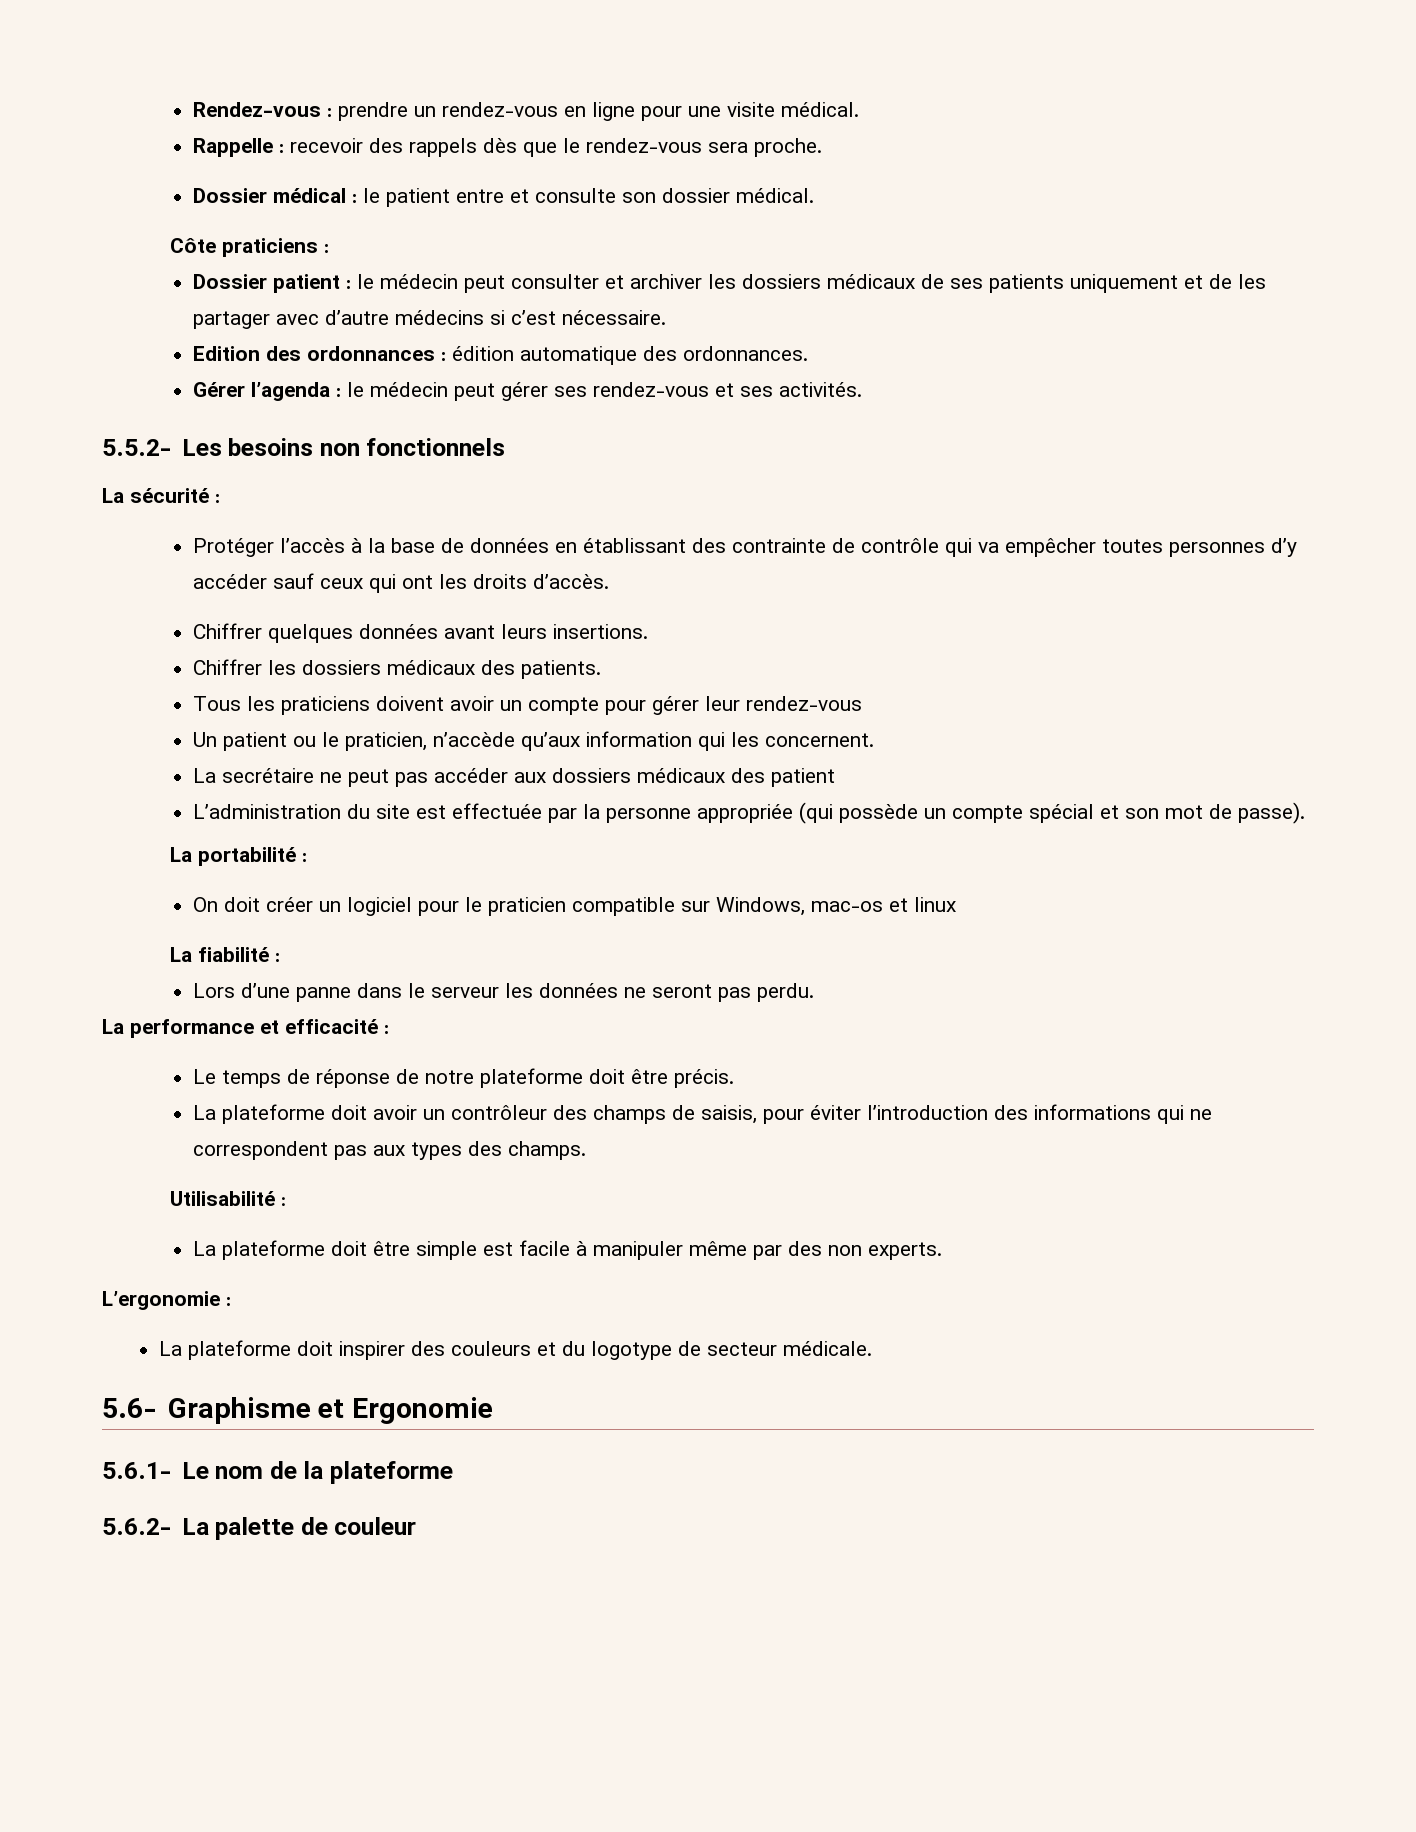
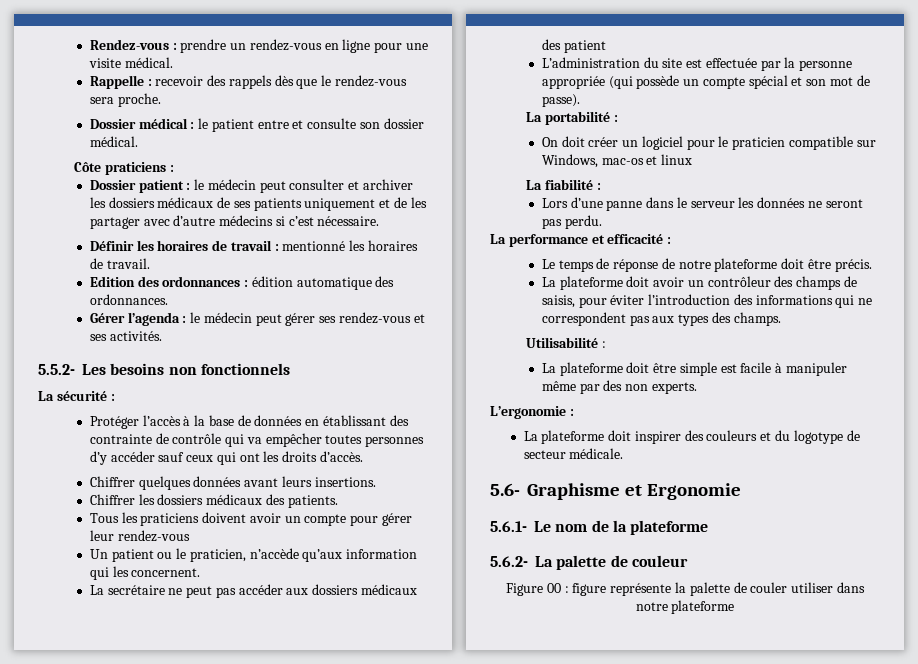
+ Définir les horaires de travail : mentionné les horaires de travail.
+ Figure 00 : figure représente la palette de couler utiliser dans notre plateforme

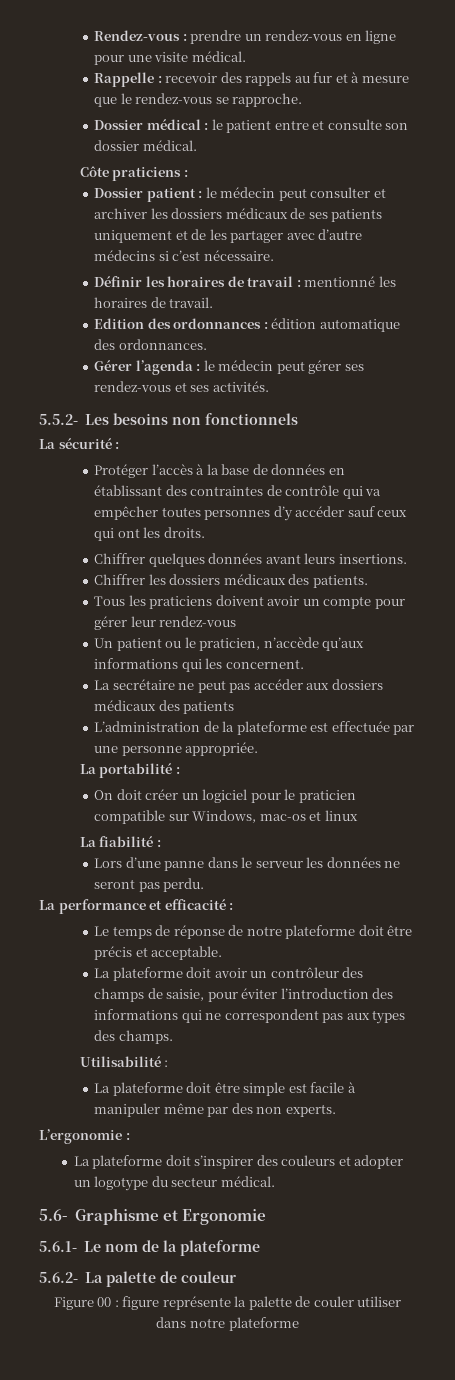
- Rappelle : recevoir des rappels dès que le rendez-vous sera proche.
+ Rappelle : recevoir des rappels au fur et à mesure que le rendez-vous se rapproche.
- Protéger l’accès à la base de données en établissant des contrainte de contrôle qui va empêcher toutes personnes d’y accéder sauf ceux qui ont les droits d’accès.
+ Protéger l’accès à la base de données en établissant des contraintes de contrôle qui va empêcher toutes personnes d’y accéder sauf ceux qui ont les droits.
- Un patient ou le praticien, n’accède qu’aux information qui les concernent.
+ Un patient ou le praticien, n’accède qu’aux informations qui les concernent.
- La secrétaire ne peut pas accéder aux dossiers médicaux des patient
+ La secrétaire ne peut pas accéder aux dossiers médicaux des patients
- L’administration du site est effectuée par la personne appropriée (qui possède un compte spécial et son mot de passe).
+ L’administration de la plateforme est effectuée par une personne appropriée.
- Le temps de réponse de notre plateforme doit être précis.
+ Le temps de réponse de notre plateforme doit être précis et acceptable.
- La plateforme doit avoir un contrôleur des champs de saisis, pour éviter l’introduction des informations qui ne correspondent pas aux types des champs.
+ La plateforme doit avoir un contrôleur des champs de saisie, pour éviter l’introduction des informations qui ne correspondent pas aux types des champs.
- La plateforme doit inspirer des couleurs et du logotype de secteur médicale.
+ La plateforme doit s’inspirer des couleurs et adopter un logotype du secteur médical.

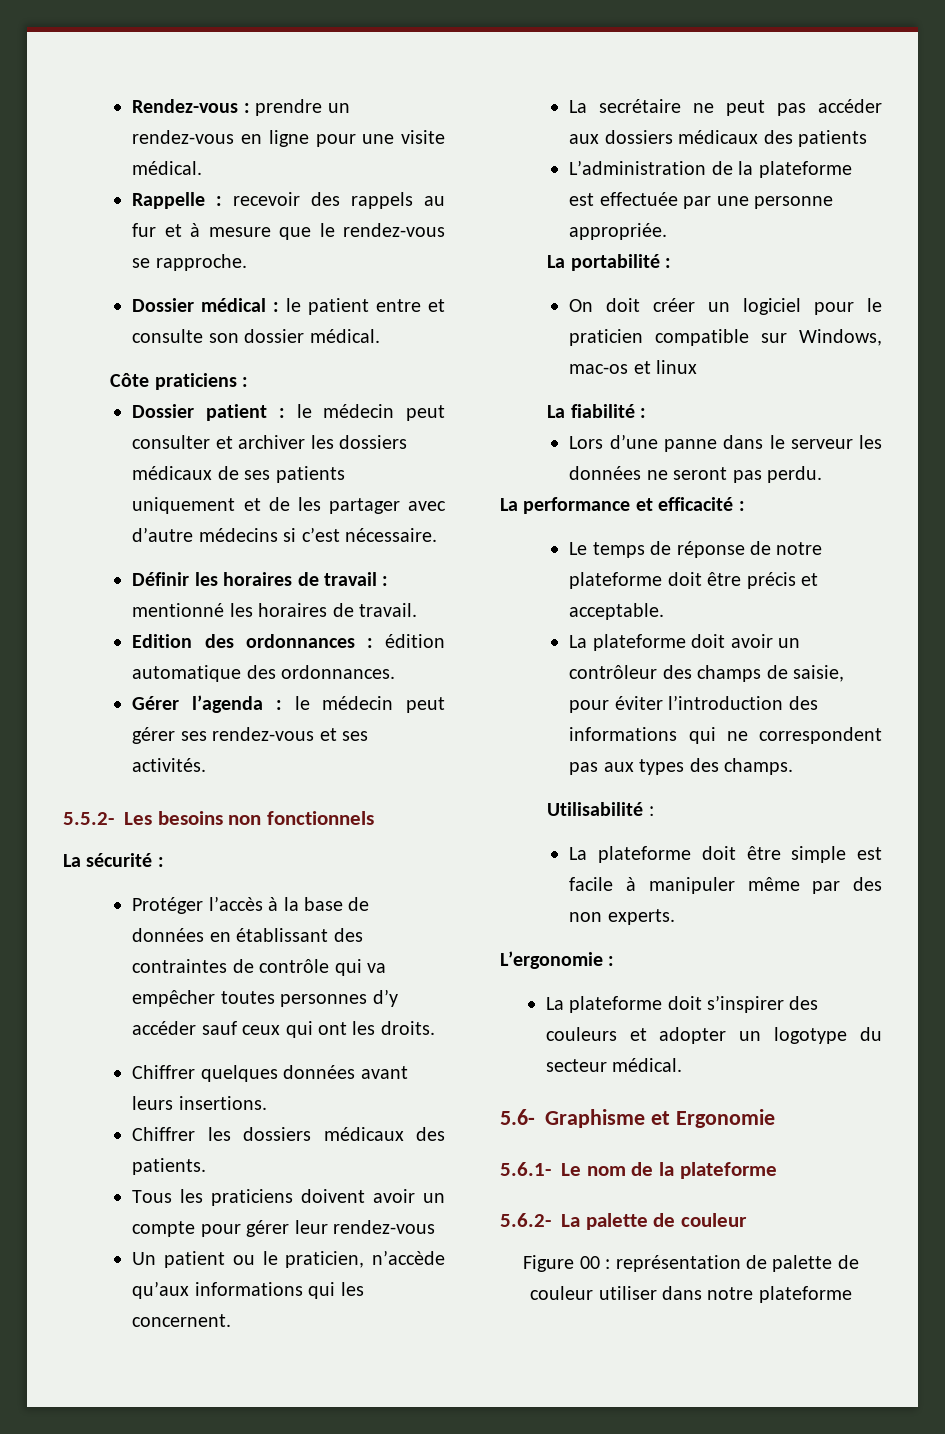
- Figure 00 : figure représente la palette de couler utiliser dans notre plateforme
+ Figure 00 : représentation de palette de couleur utiliser dans notre plateforme

